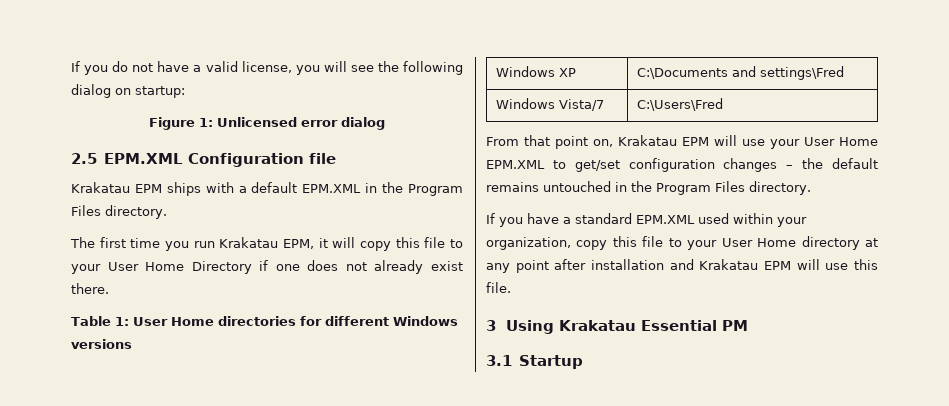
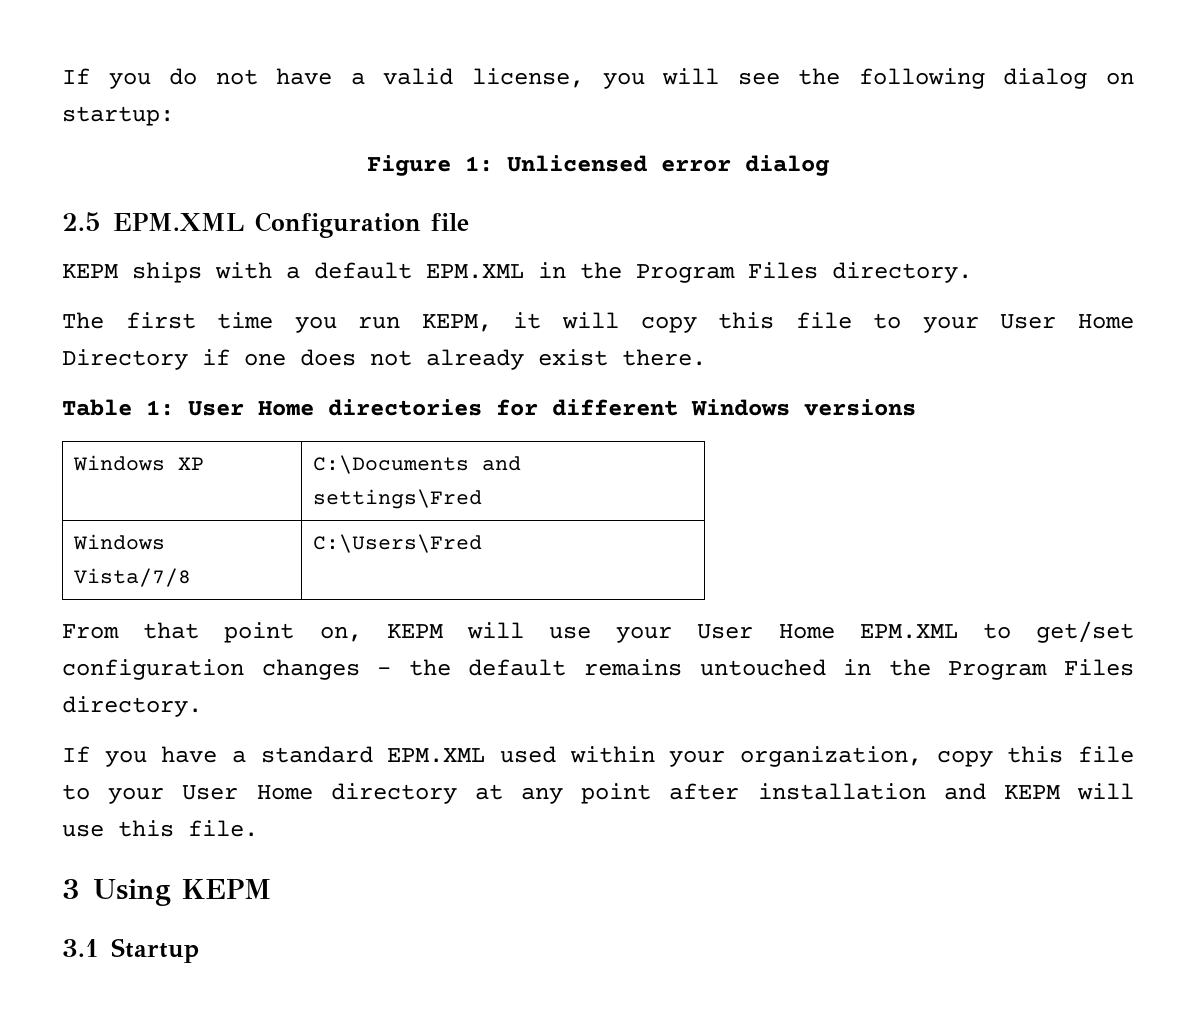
- Krakatau EPM ships with a default EPM.XML in the Program Files directory.
+ KEPM ships with a default EPM.XML in the Program Files directory.
- The first time you run Krakatau EPM, it will copy this file to your User Home Directory if one does not already exist there.
+ The first time you run KEPM, it will copy this file to your User Home Directory if one does not already exist there.
- Windows Vista/7 | C:\Users\Fred
+ Windows Vista/7/8 | C:\Users\Fred
- From that point on, Krakatau EPM will use your User Home EPM.XML to get/set configuration changes – the default remains untouched in the Program Files directory.
+ From that point on, KEPM will use your User Home EPM.XML to get/set configuration changes – the default remains untouched in the Program Files directory.
- If you have a standard EPM.XML used within your organization, copy this file to your User Home directory at any point after installation and Krakatau EPM will use this file.
+ If you have a standard EPM.XML used within your organization, copy this file to your User Home directory at any point after installation and KEPM will use this file.
- 3 Using Krakatau Essential PM
+ 3 Using KEPM

